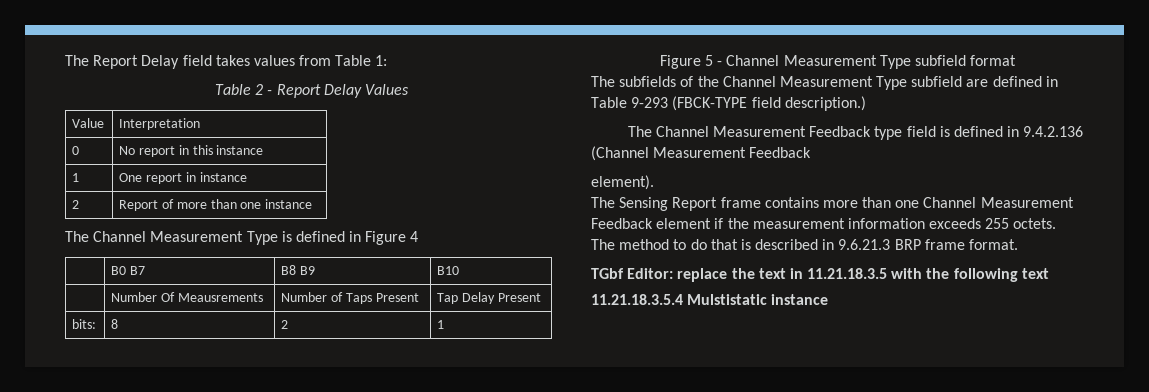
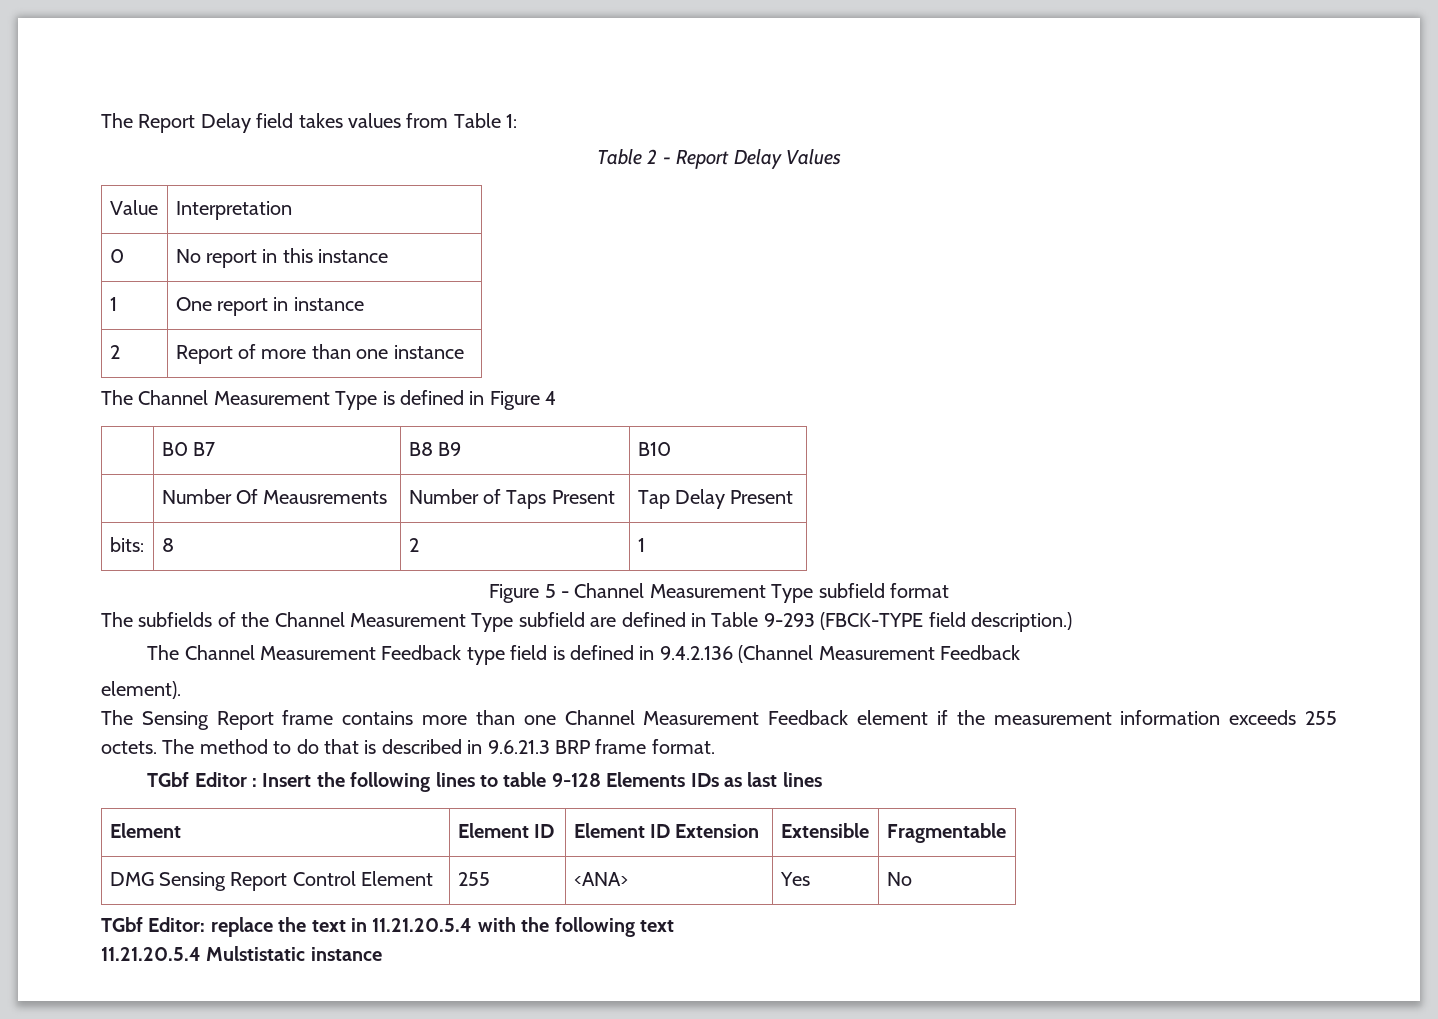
+ TGbf Editor : Insert the following lines to table 9-128 Elements IDs as last lines
+ Element | Element ID | Element ID Extension | Extensible | Fragmentable
+ DMG Sensing Report Control Element | 255 | <ANA> | Yes | No
- TGbf Editor: replace the text in 11.21.18.3.5 with the following text
+ TGbf Editor: replace the text in 11.21.20.5.4 with the following text
- 11.21.18.3.5.4 Mulstistatic instance
+ 11.21.20.5.4 Mulstistatic instance

